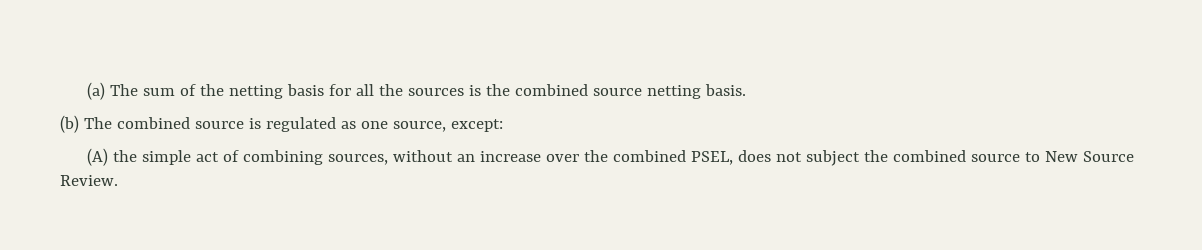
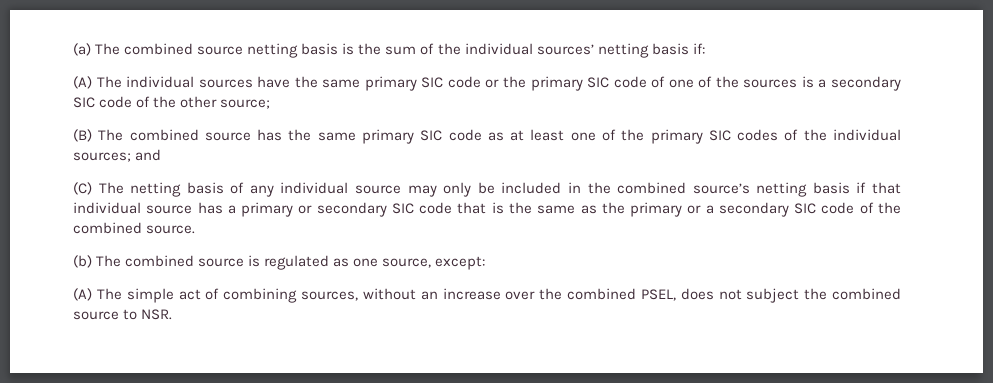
- (a) The sum of the netting basis for all the sources is the combined source netting basis.
+ (a) The combined source netting basis is the sum of the individual sources’ netting basis if:
+ (A) The individual sources have the same primary SIC code or the primary SIC code of one of the sources is a secondary SIC code of the other source;
+ (B) The combined source has the same primary SIC code as at least one of the primary SIC codes of the individual sources; and
+ (C) The netting basis of any individual source may only be included in the combined source’s netting basis if that individual source has a primary or secondary SIC code that is the same as the primary or a secondary SIC code of the combined source.
- (A) the simple act of combining sources, without an increase over the combined PSEL, does not subject the combined source to New Source Review.
+ (A) The simple act of combining sources, without an increase over the combined PSEL, does not subject the combined source to NSR.

